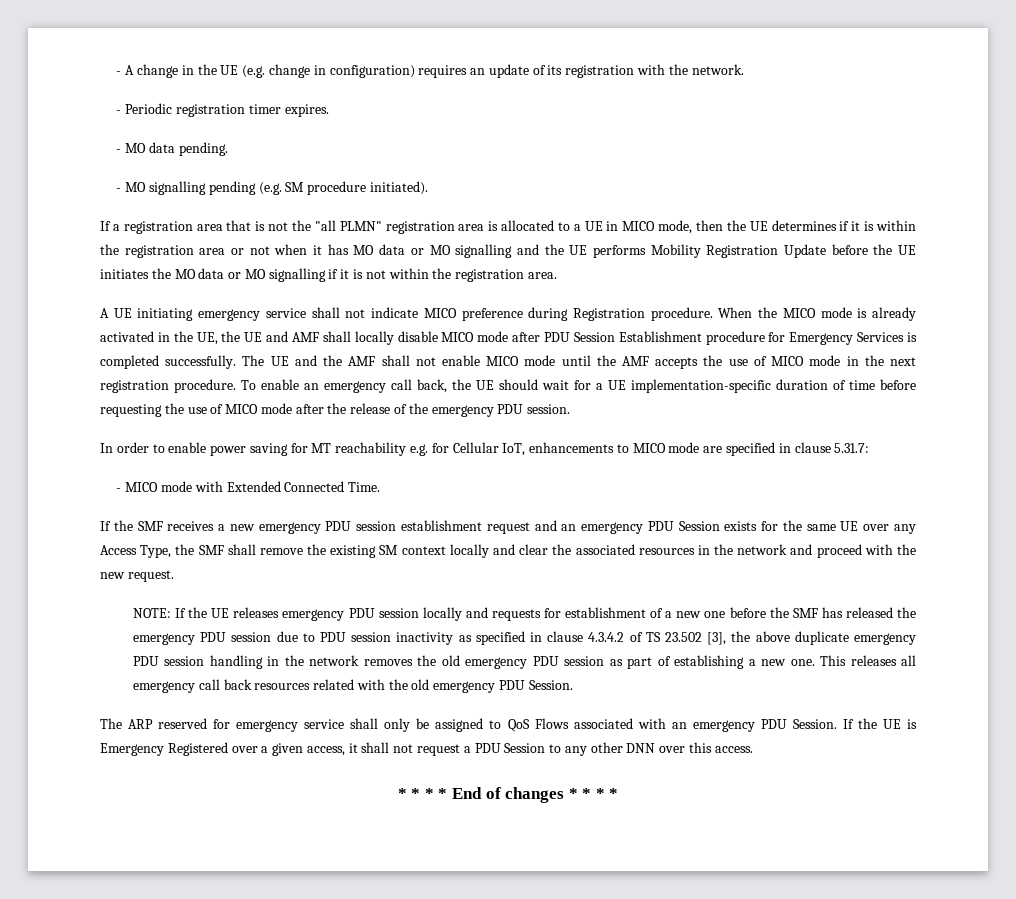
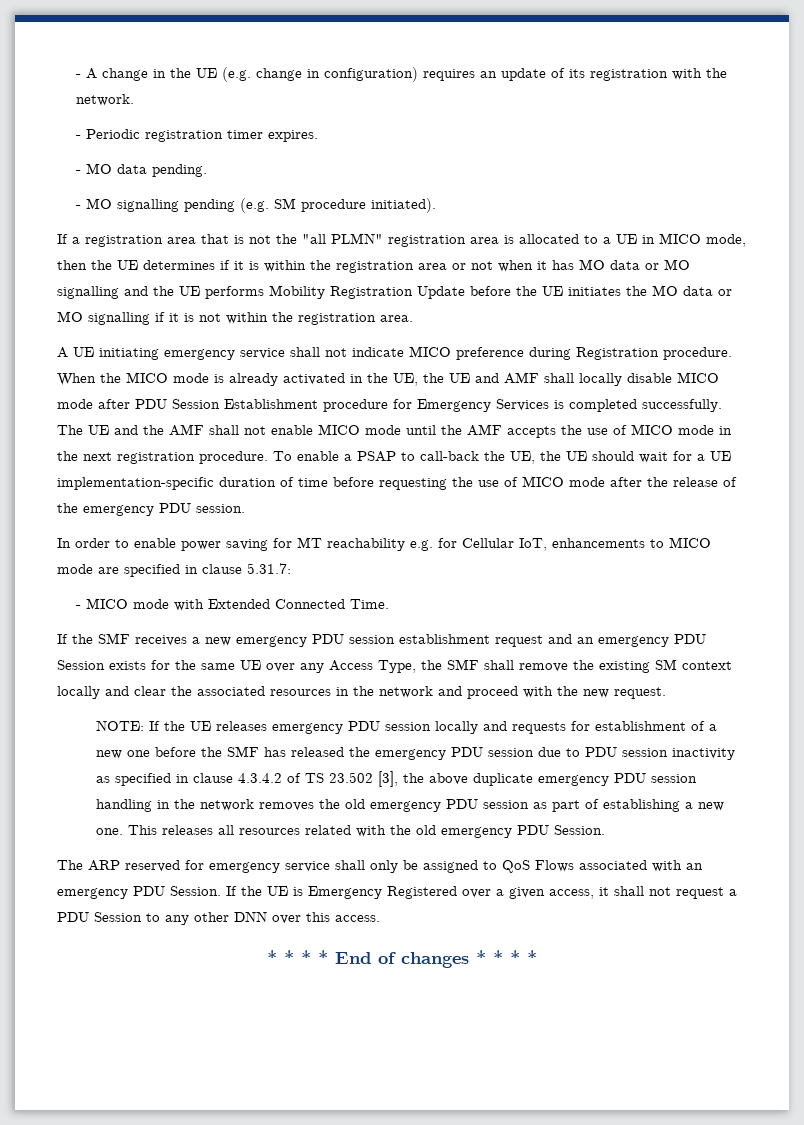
- To enable an emergency call back, the UE should wait for a UE implementation-specific duration of time before requesting the use of MICO mode after the release of the emergency PDU session.
+ To enable a PSAP to call-back the UE, the UE should wait for a UE implementation-specific duration of time before requesting the use of MICO mode after the release of the emergency PDU session.
- This releases all emergency call back resources related with the old emergency PDU Session.
+ This releases all resources related with the old emergency PDU Session.

